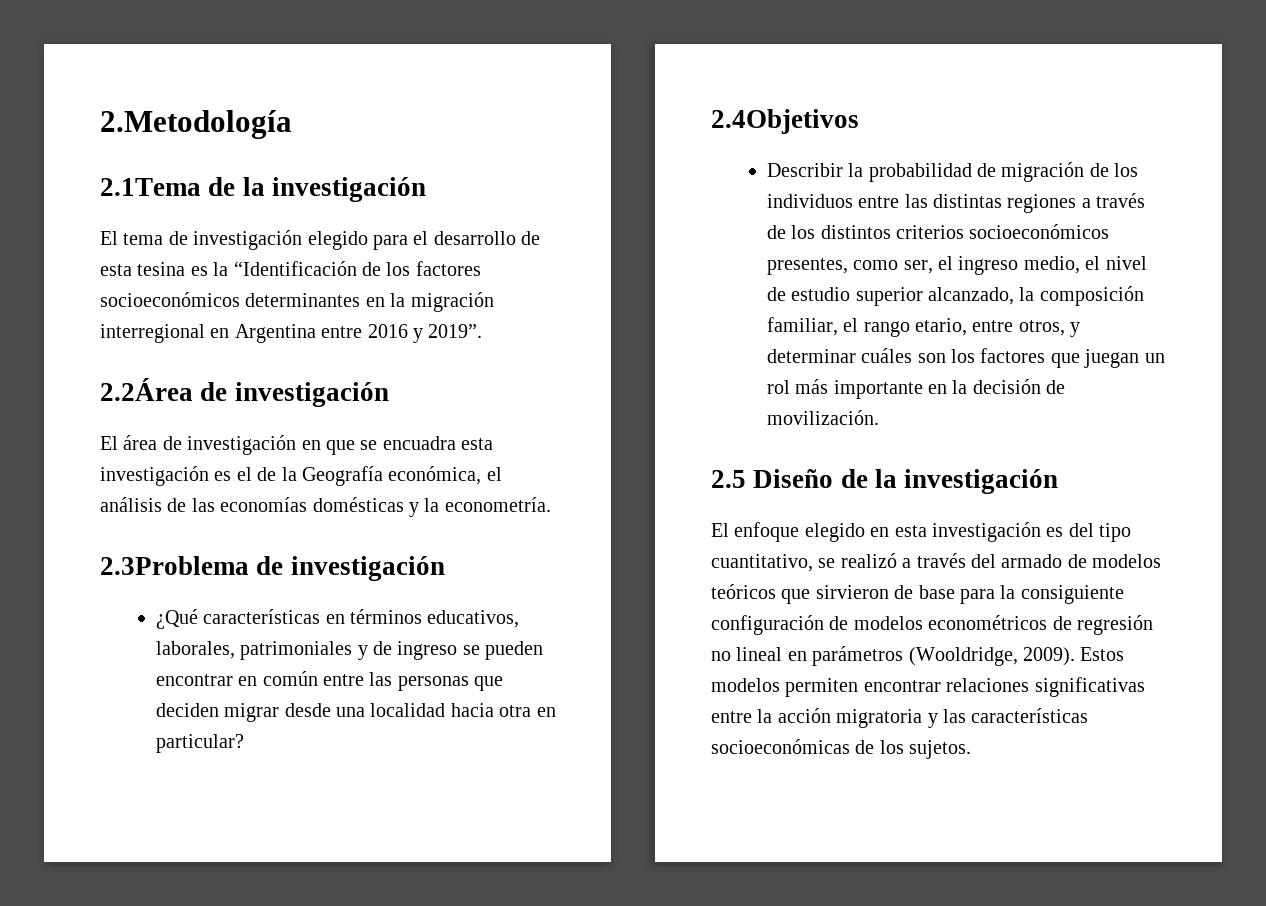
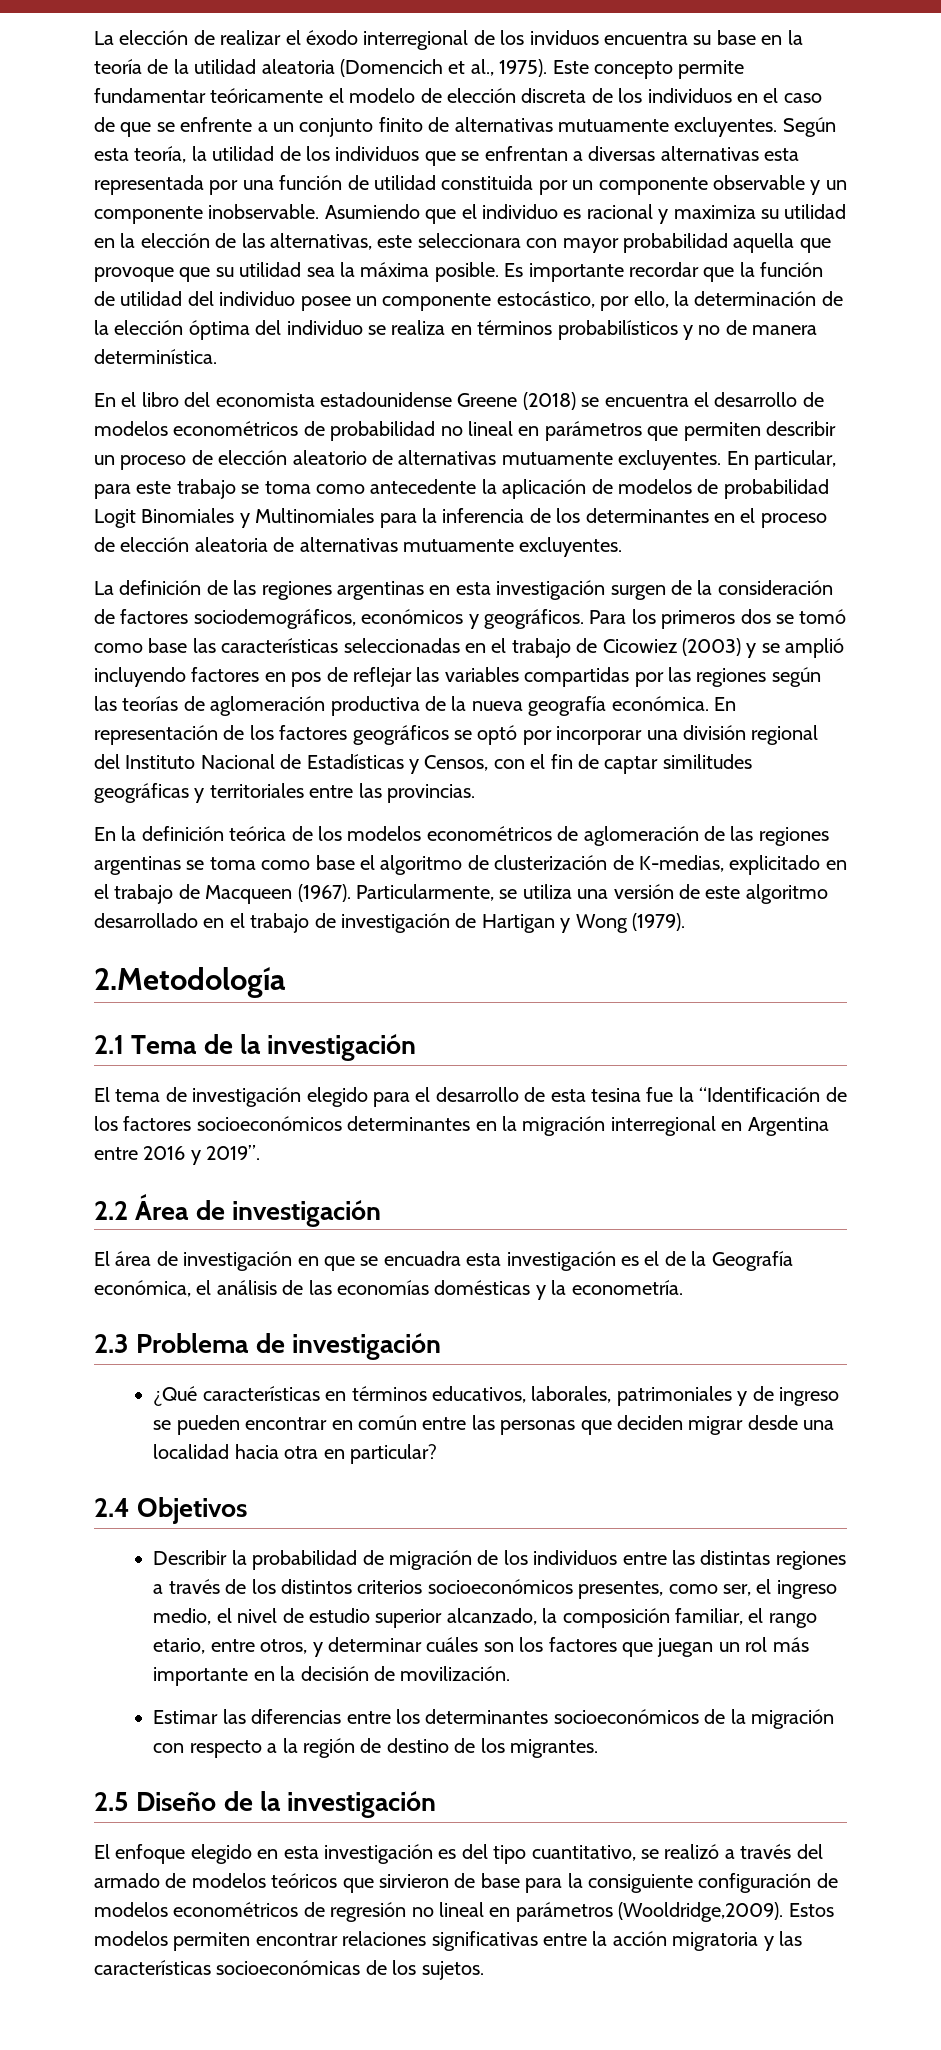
+ La elección de realizar el éxodo interregional de los inviduos encuentra su base en la teoría de la utilidad aleatoria (Domencich et al., 1975). Este concepto permite fundamentar teóricamente el modelo de elección discreta de los individuos en el caso de que se enfrente a un conjunto finito de alternativas mutuamente excluyentes. Según esta teoría, la utilidad de los individuos que se enfrentan a diversas alternativas esta representada por una función de utilidad constituida por un componente observable y un componente inobservable. Asumiendo que el individuo es racional y maximiza su utilidad en la elección de las alternativas, este seleccionara con mayor probabilidad aquella que provoque que su utilidad sea la máxima posible. Es importante recordar que la función de utilidad del individuo posee un componente estocástico, por ello, la determinación de la elección óptima del individuo se realiza en términos probabilísticos y no de manera determinística.
+ En el libro del economista estadounidense Greene (2018) se encuentra el desarrollo de modelos econométricos de probabilidad no lineal en parámetros que permiten describir un proceso de elección aleatorio de alternativas mutuamente excluyentes. En particular, para este trabajo se toma como antecedente la aplicación de modelos de probabilidad Logit Binomiales y Multinomiales para la inferencia de los determinantes en el proceso de elección aleatoria de alternativas mutuamente excluyentes.
+ La definición de las regiones argentinas en esta investigación surgen de la consideración de factores sociodemográficos, económicos y geográficos. Para los primeros dos se tomó como base las características seleccionadas en el trabajo de Cicowiez (2003) y se amplió incluyendo factores en pos de reflejar las variables compartidas por las regiones según las teorías de aglomeración productiva de la nueva geografía económica. En representación de los factores geográficos se optó por incorporar una división regional del Instituto Nacional de Estadísticas y Censos, con el fin de captar similitudes geográficas y territoriales entre las provincias.
+ En la definición teórica de los modelos econométricos de aglomeración de las regiones argentinas se toma como base el algoritmo de clusterización de K-medias, explicitado en el trabajo de Macqueen (1967). Particularmente, se utiliza una versión de este algoritmo desarrollado en el trabajo de investigación de Hartigan y Wong (1979).
- 2.1Tema de la investigación
+ 2.1 Tema de la investigación
- El tema de investigación elegido para el desarrollo de esta tesina es la “Identificación de los factores socioeconómicos determinantes en la migración interregional en Argentina entre 2016 y 2019”.
+ El tema de investigación elegido para el desarrollo de esta tesina fue la “Identificación de los factores socioeconómicos determinantes en la migración interregional en Argentina entre 2016 y 2019”.
- 2.2Área de investigación
+ 2.2 Área de investigación
- 2.3Problema de investigación
+ 2.3 Problema de investigación
- 2.4Objetivos
+ 2.4 Objetivos
+ Estimar las diferencias entre los determinantes socioeconómicos de la migración con respecto a la región de destino de los migrantes.
- El enfoque elegido en esta investigación es del tipo cuantitativo, se realizó a través del armado de modelos teóricos que sirvieron de base para la consiguiente configuración de modelos econométricos de regresión no lineal en parámetros (Wooldridge, 2009).
+ El enfoque elegido en esta investigación es del tipo cuantitativo, se realizó a través del armado de modelos teóricos que sirvieron de base para la consiguiente configuración de modelos econométricos de regresión no lineal en parámetros (Wooldridge,2009).

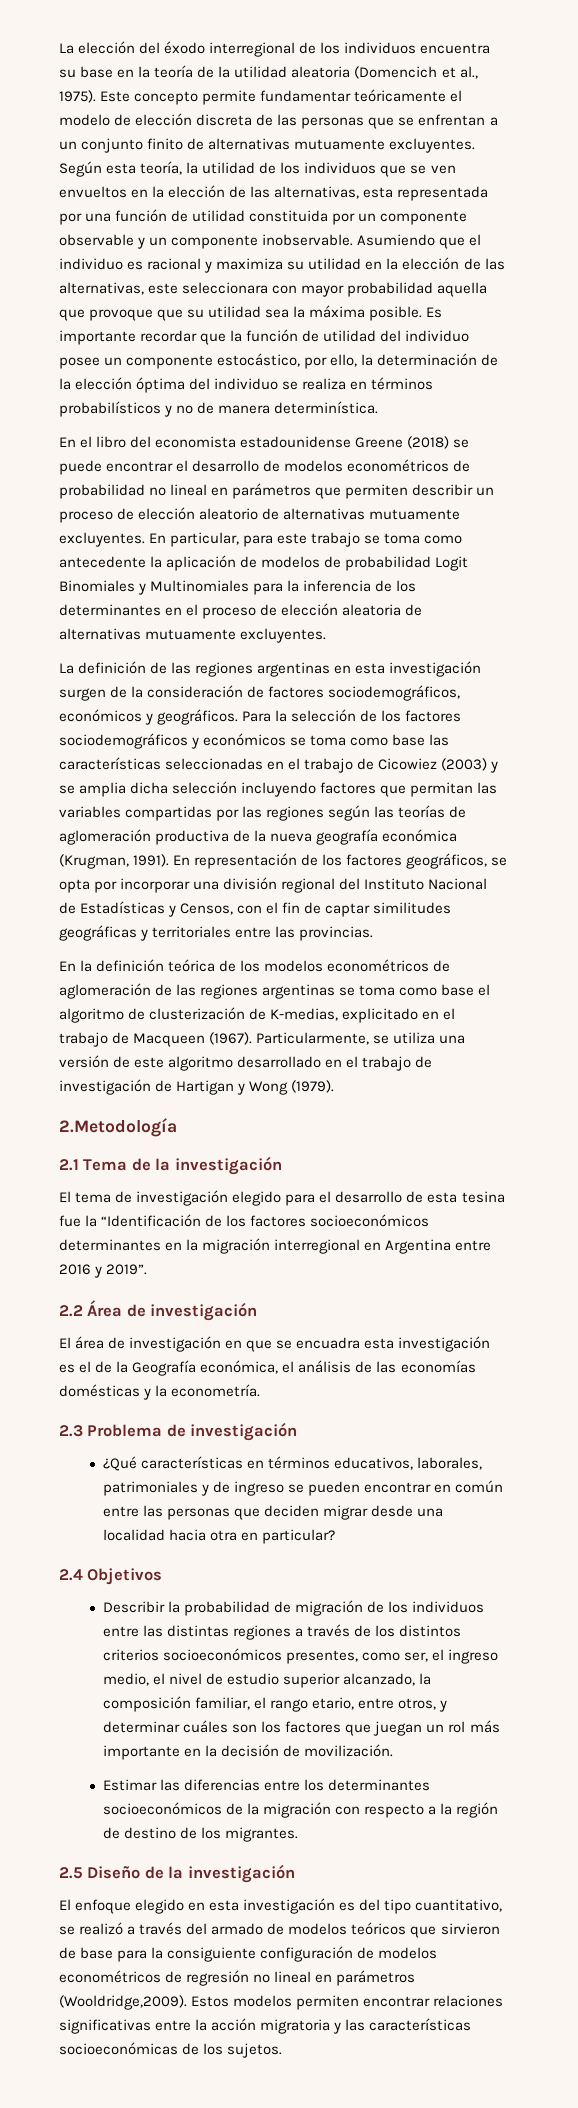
- La elección de realizar el éxodo interregional de los inviduos encuentra su base en la teoría de la utilidad aleatoria (Domencich et al., 1975).
+ La elección del éxodo interregional de los individuos encuentra su base en la teoría de la utilidad aleatoria (Domencich et al., 1975).
- Este concepto permite fundamentar teóricamente el modelo de elección discreta de los individuos en el caso de que se enfrente a un conjunto finito de alternativas mutuamente excluyentes.
+ Este concepto permite fundamentar teóricamente el modelo de elección discreta de las personas que se enfrentan a un conjunto finito de alternativas mutuamente excluyentes.
- Según esta teoría, la utilidad de los individuos que se enfrentan a diversas alternativas esta representada por una función de utilidad constituida por un componente observable y un componente inobservable.
+ Según esta teoría, la utilidad de los individuos que se ven envueltos en la elección de las alternativas, esta representada por una función de utilidad constituida por un componente observable y un componente inobservable.
- En el libro del economista estadounidense Greene (2018) se encuentra el desarrollo de modelos econométricos de probabilidad no lineal en parámetros que permiten describir un proceso de elección aleatorio de alternativas mutuamente excluyentes.
+ En el libro del economista estadounidense Greene (2018) se puede encontrar el desarrollo de modelos econométricos de probabilidad no lineal en parámetros que permiten describir un proceso de elección aleatorio de alternativas mutuamente excluyentes.
- Para los primeros dos se tomó como base las características seleccionadas en el trabajo de Cicowiez (2003) y se amplió incluyendo factores en pos de reflejar las variables compartidas por las regiones según las teorías de aglomeración productiva de la nueva geografía económica.
+ Para la selección de los factores sociodemográficos y económicos se toma como base las características seleccionadas en el trabajo de Cicowiez (2003) y se amplia dicha selección incluyendo factores que permitan las variables compartidas por las regiones según las teorías de aglomeración productiva de la nueva geografía económica (Krugman, 1991).
- En representación de los factores geográficos se optó por incorporar una división regional del Instituto Nacional de Estadísticas y Censos, con el fin de captar similitudes geográficas y territoriales entre las provincias.
+ En representación de los factores geográficos, se opta por incorporar una división regional del Instituto Nacional de Estadísticas y Censos, con el fin de captar similitudes geográficas y territoriales entre las provincias.

